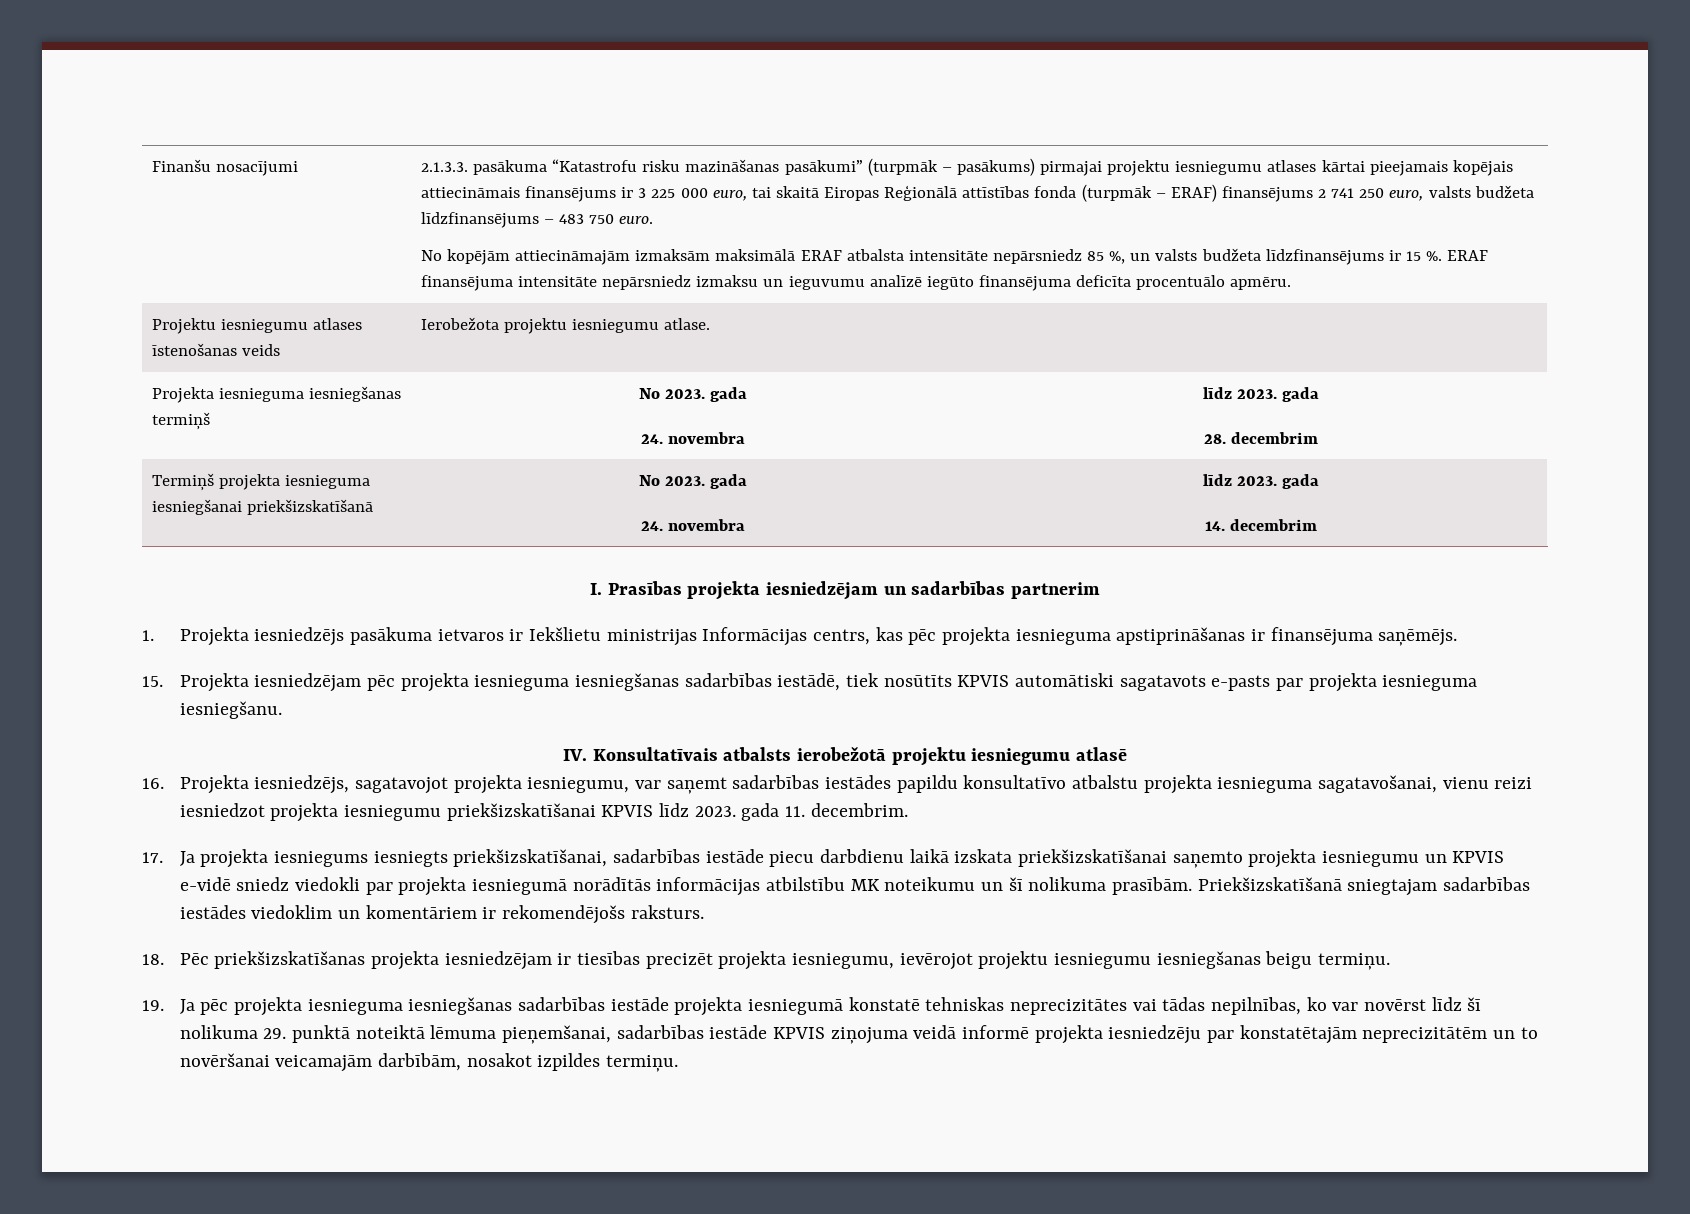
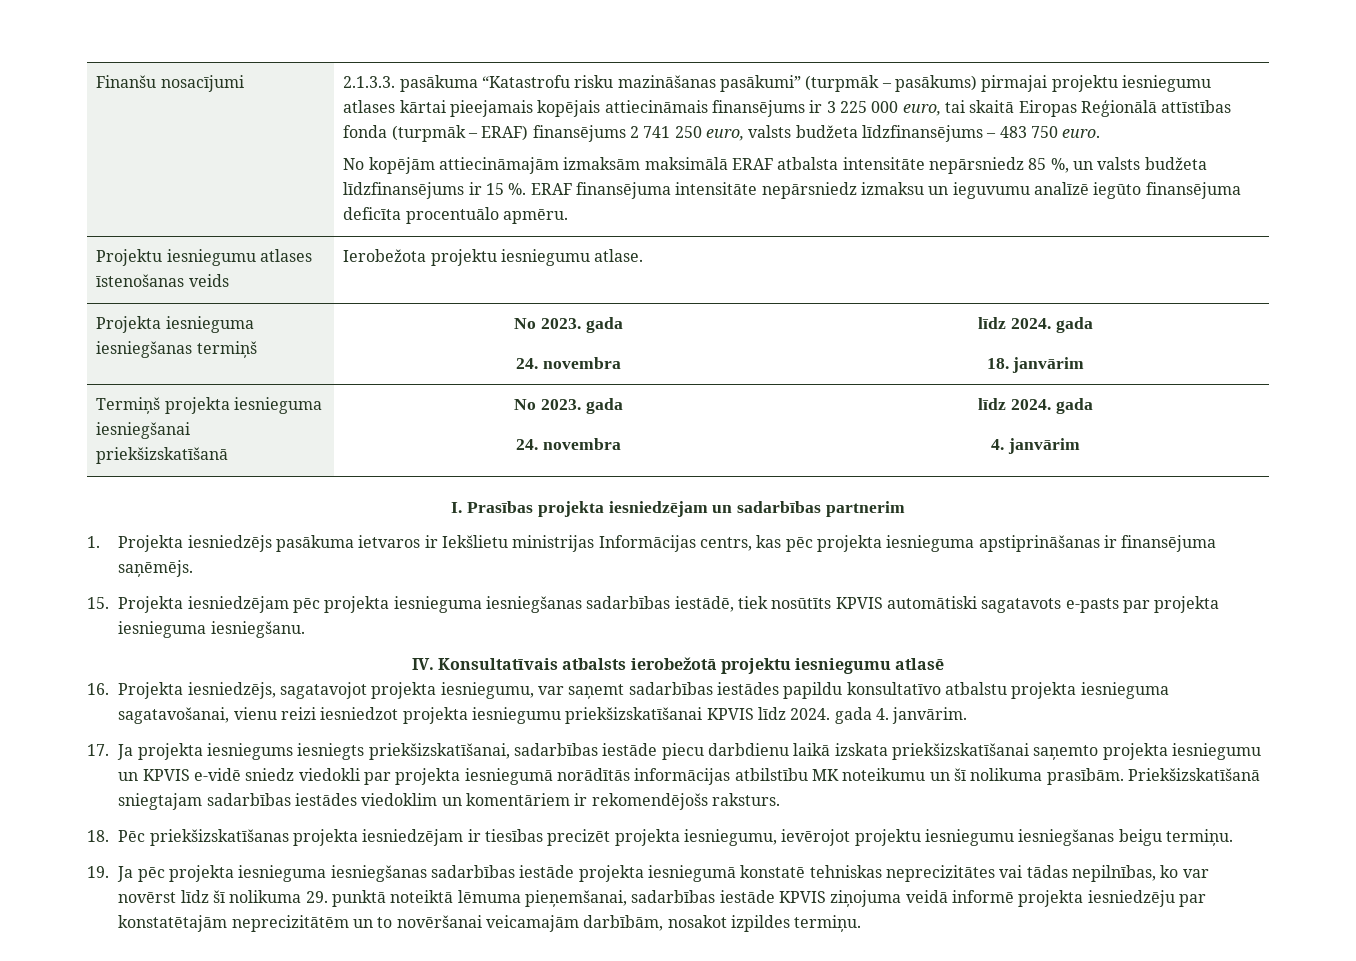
  Projekta iesnieguma iesniegšanas termiņš | No 2023. gada
- 24. novembra | līdz 2023. gada
- 28. decembrim
+ 24. novembra | līdz 2024. gada
+ 18. janvārim
  Termiņš projekta iesnieguma iesniegšanai priekšizskatīšanā | No 2023. gada
- 24. novembra | līdz 2023. gada
- 14. decembrim
+ 24. novembra | līdz 2024. gada
+ 4. janvārim
- 16. Projekta iesniedzējs, sagatavojot projekta iesniegumu, var saņemt sadarbības iestādes papildu konsultatīvo atbalstu projekta iesnieguma sagatavošanai, vienu reizi iesniedzot projekta iesniegumu priekšizskatīšanai KPVIS līdz 2023. gada 11. decembrim.
+ 16. Projekta iesniedzējs, sagatavojot projekta iesniegumu, var saņemt sadarbības iestādes papildu konsultatīvo atbalstu projekta iesnieguma sagatavošanai, vienu reizi iesniedzot projekta iesniegumu priekšizskatīšanai KPVIS līdz 2024. gada 4. janvārim.

